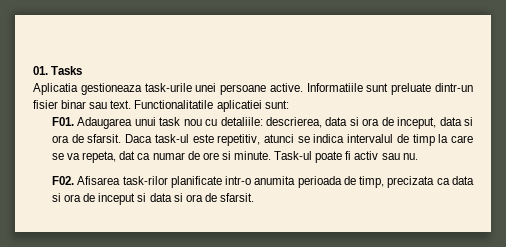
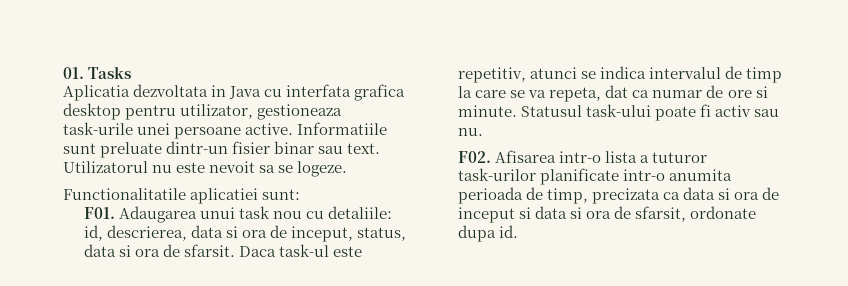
- Aplicatia gestioneaza task-urile unei persoane active.
+ Aplicatia dezvoltata in Java cu interfata grafica desktop pentru utilizator, gestioneaza task-urile unei persoane active.
- Informatiile sunt preluate dintr-un fisier binar sau text. Functionalitatile aplicatiei sunt:
+ Informatiile sunt preluate dintr-un fisier binar sau text. Utilizatorul nu este nevoit sa se logeze.
+ Functionalitatile aplicatiei sunt:
- F01. Adaugarea unui task nou cu detaliile: descrierea, data si ora de inceput, data si ora de sfarsit.
+ F01. Adaugarea unui task nou cu detaliile: id, descrierea, data si ora de inceput, status, data si ora de sfarsit.
- Task-ul poate fi activ sau nu.
+ Statusul task-ului poate fi activ sau nu.
- F02. Afisarea task-rilor planificate intr-o anumita perioada de timp, precizata ca data si ora de inceput si data si ora de sfarsit.
+ F02. Afisarea intr-o lista a tuturor task-urilor planificate intr-o anumita perioada de timp, precizata ca data si ora de inceput si data si ora de sfarsit, ordonate dupa id.

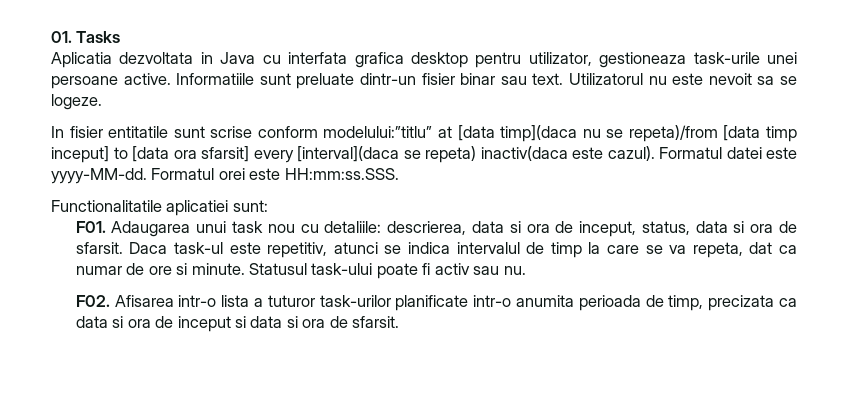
+ In fisier entitatile sunt scrise conform modelului:”titlu” at [data timp](daca nu se repeta)/from [data timp inceput] to [data ora sfarsit] every [interval](daca se repeta) inactiv(daca este cazul). Formatul datei este yyyy-MM-dd. Formatul orei este HH:mm:ss.SSS.
- F01. Adaugarea unui task nou cu detaliile: id, descrierea, data si ora de inceput, status, data si ora de sfarsit.
+ F01. Adaugarea unui task nou cu detaliile: descrierea, data si ora de inceput, status, data si ora de sfarsit.
- F02. Afisarea intr-o lista a tuturor task-urilor planificate intr-o anumita perioada de timp, precizata ca data si ora de inceput si data si ora de sfarsit, ordonate dupa id.
+ F02. Afisarea intr-o lista a tuturor task-urilor planificate intr-o anumita perioada de timp, precizata ca data si ora de inceput si data si ora de sfarsit.

